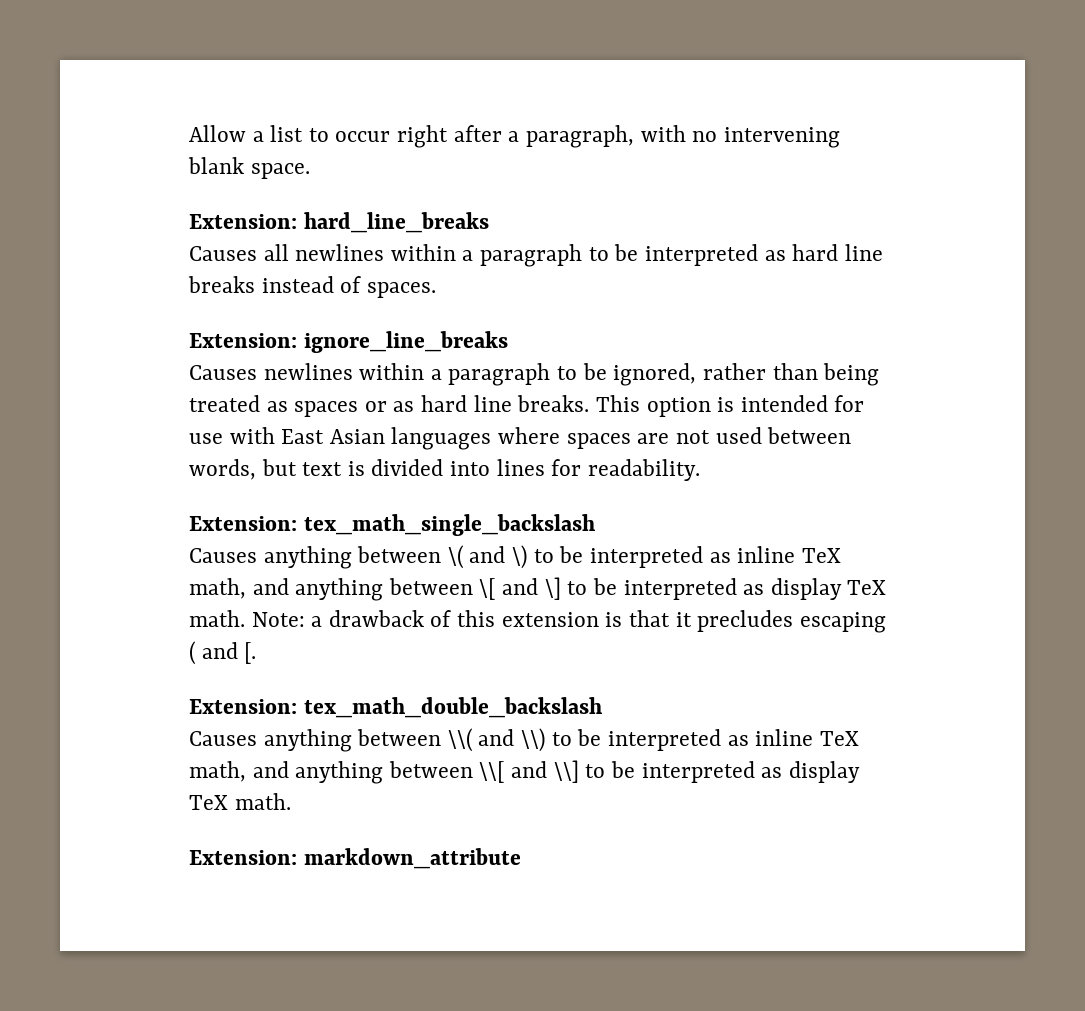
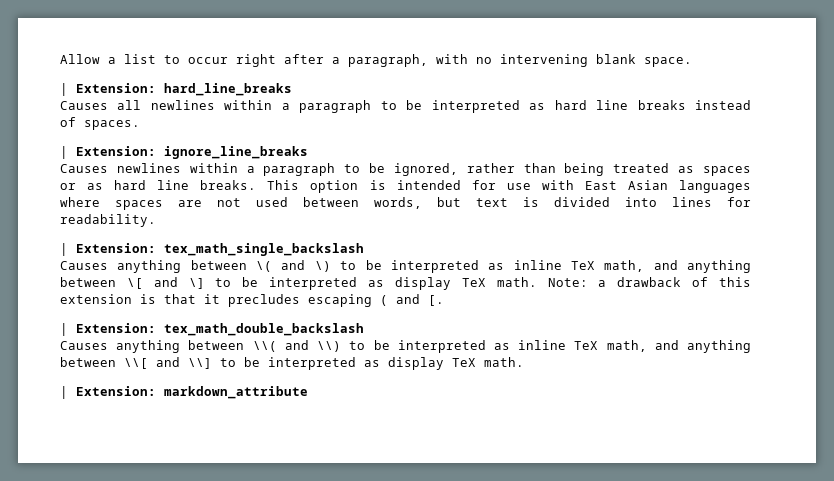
- Extension: hard_line_breaks
+ | Extension: hard_line_breaks
- Extension: ignore_line_breaks
+ | Extension: ignore_line_breaks
- Extension: tex_math_single_backslash
+ | Extension: tex_math_single_backslash
- Extension: tex_math_double_backslash
+ | Extension: tex_math_double_backslash
- Extension: markdown_attribute
+ | Extension: markdown_attribute

